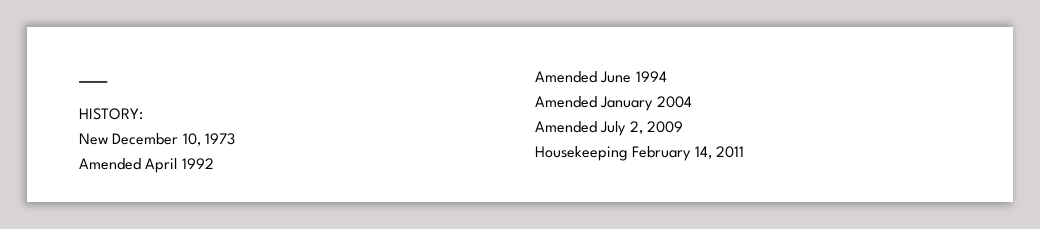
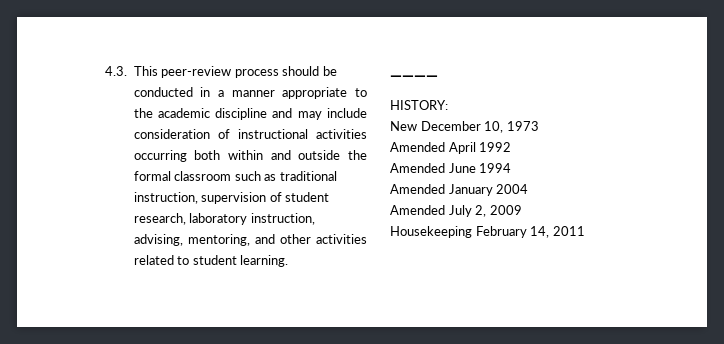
+ 4.3. This peer-review process should be conducted in a manner appropriate to the academic discipline and may include consideration of instructional activities occurring both within and outside the formal classroom such as traditional instruction, supervision of student research, laboratory instruction, advising, mentoring, and other activities related to student learning.

